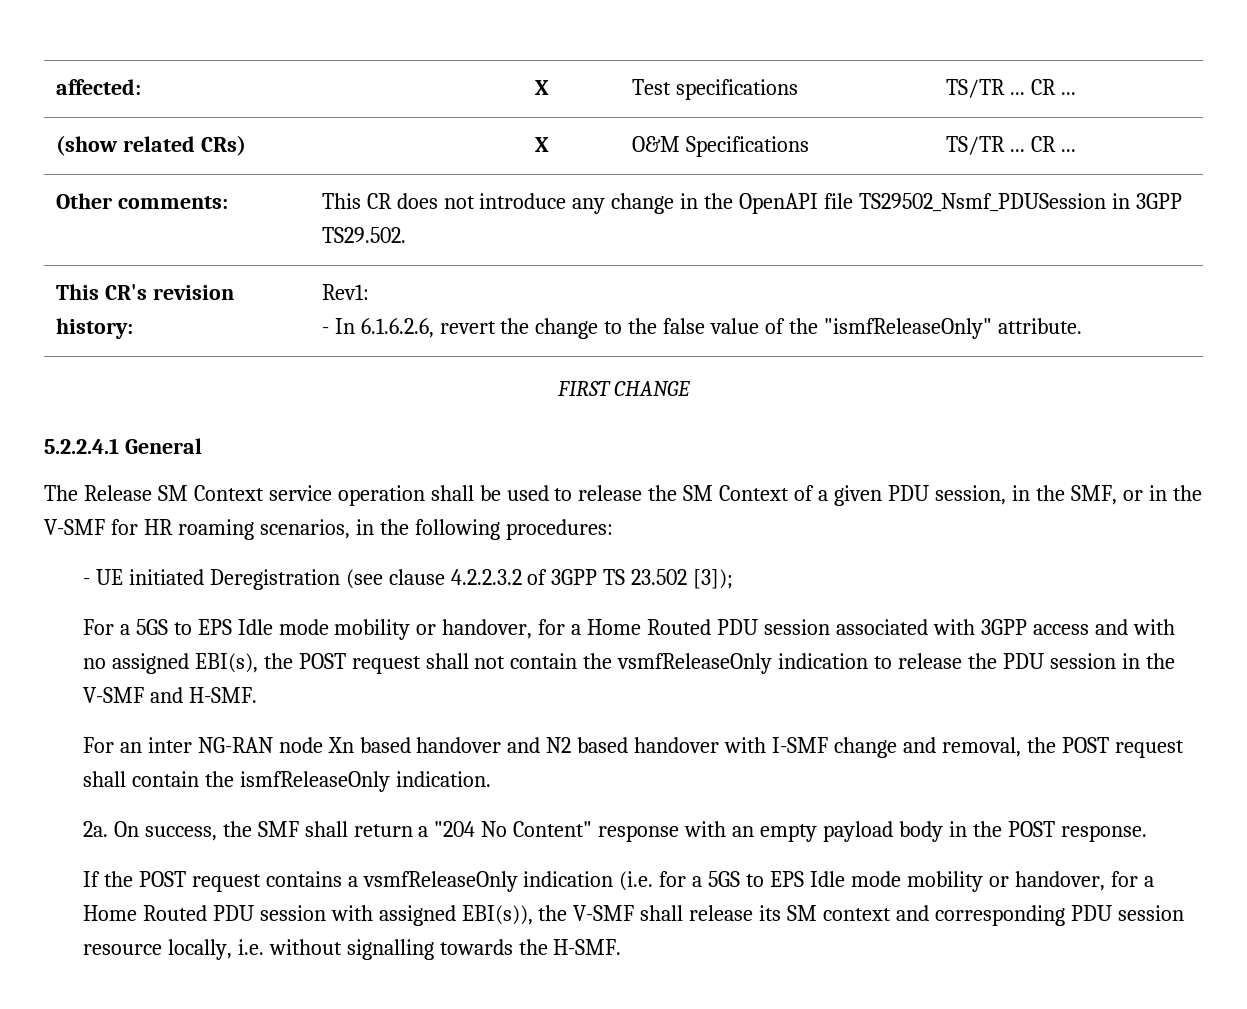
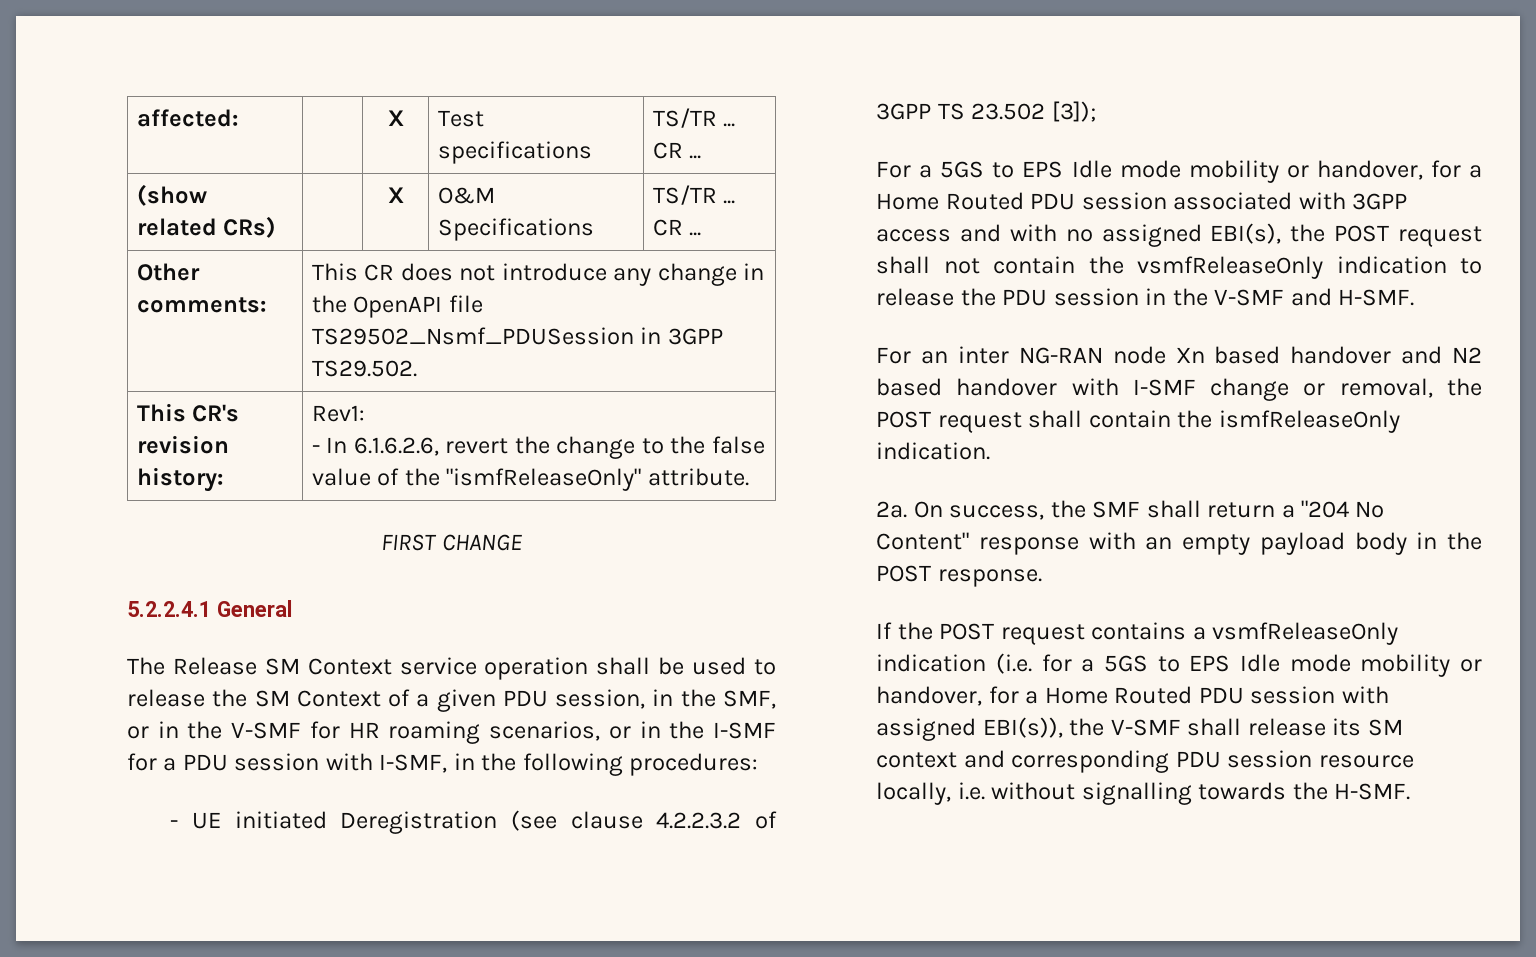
- The Release SM Context service operation shall be used to release the SM Context of a given PDU session, in the SMF, or in the V-SMF for HR roaming scenarios, in the following procedures:
+ The Release SM Context service operation shall be used to release the SM Context of a given PDU session, in the SMF, or in the V-SMF for HR roaming scenarios, or in the I-SMF for a PDU session with I-SMF, in the following procedures:
- For an inter NG-RAN node Xn based handover and N2 based handover with I-SMF change and removal, the POST request shall contain the ismfReleaseOnly indication.
+ For an inter NG-RAN node Xn based handover and N2 based handover with I-SMF change or removal, the POST request shall contain the ismfReleaseOnly indication.

